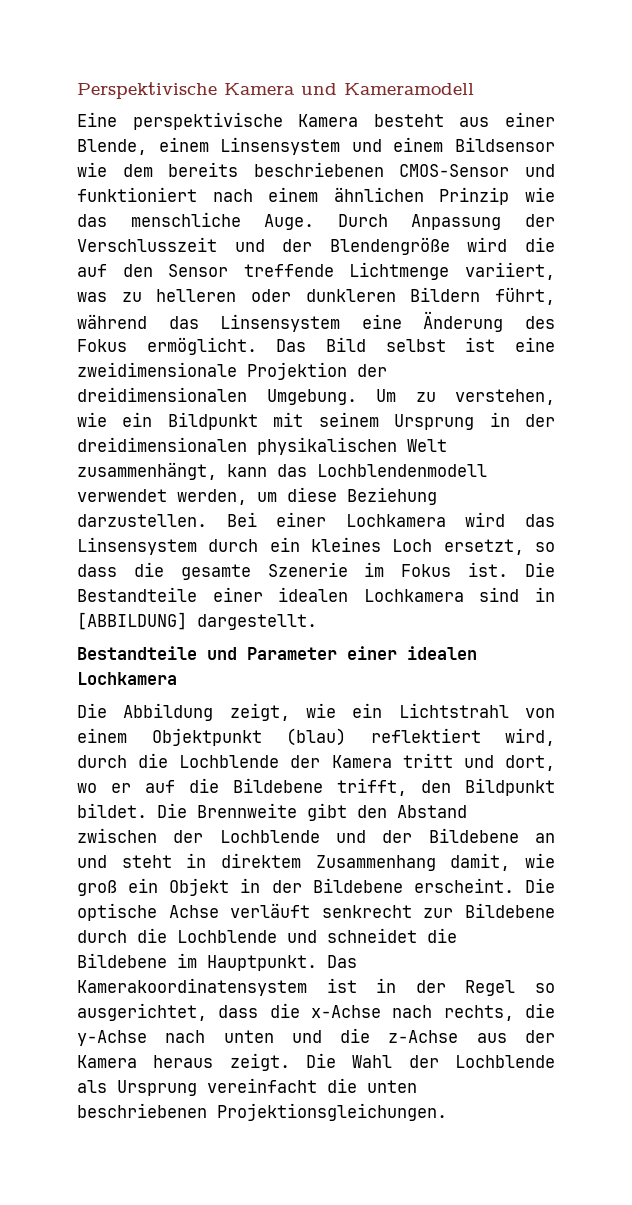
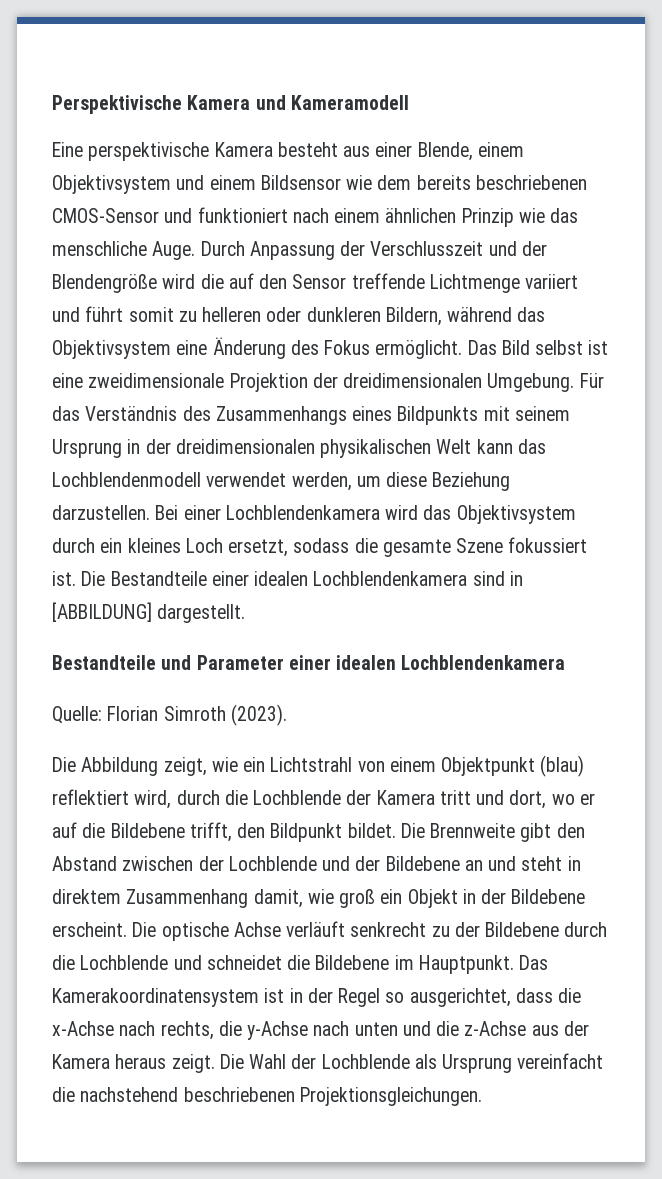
- Eine perspektivische Kamera besteht aus einer Blende, einem Linsensystem und einem Bildsensor wie dem bereits beschriebenen CMOS-Sensor und funktioniert nach einem ähnlichen Prinzip wie das menschliche Auge.
+ Eine perspektivische Kamera besteht aus einer Blende, einem Objektivsystem und einem Bildsensor wie dem bereits beschriebenen CMOS-Sensor und funktioniert nach einem ähnlichen Prinzip wie das menschliche Auge.
- Durch Anpassung der Verschlusszeit und der Blendengröße wird die auf den Sensor treffende Lichtmenge variiert, was zu helleren oder dunkleren Bildern führt, während das Linsensystem eine Änderung des Fokus ermöglicht.
+ Durch Anpassung der Verschlusszeit und der Blendengröße wird die auf den Sensor treffende Lichtmenge variiert und führt somit zu helleren oder dunkleren Bildern, während das Objektivsystem eine Änderung des Fokus ermöglicht.
- Um zu verstehen, wie ein Bildpunkt mit seinem Ursprung in der dreidimensionalen physikalischen Welt zusammenhängt, kann das Lochblendenmodell verwendet werden, um diese Beziehung darzustellen.
+ Für das Verständnis des Zusammenhangs eines Bildpunkts mit seinem Ursprung in der dreidimensionalen physikalischen Welt kann das Lochblendenmodell verwendet werden, um diese Beziehung darzustellen.
- Bei einer Lochkamera wird das Linsensystem durch ein kleines Loch ersetzt, so dass die gesamte Szenerie im Fokus ist.
+ Bei einer Lochblendenkamera wird das Objektivsystem durch ein kleines Loch ersetzt, sodass die gesamte Szene fokussiert ist.
- Die Bestandteile einer idealen Lochkamera sind in [ABBILDUNG] dargestellt.
+ Die Bestandteile einer idealen Lochblendenkamera sind in [ABBILDUNG] dargestellt.
- Bestandteile und Parameter einer idealen Lochkamera
+ Bestandteile und Parameter einer idealen Lochblendenkamera
+ Quelle: Florian Simroth (2023).
- Die optische Achse verläuft senkrecht zur Bildebene durch die Lochblende und schneidet die Bildebene im Hauptpunkt.
+ Die optische Achse verläuft senkrecht zu der Bildebene durch die Lochblende und schneidet die Bildebene im Hauptpunkt.
- Die Wahl der Lochblende als Ursprung vereinfacht die unten beschriebenen Projektionsgleichungen.
+ Die Wahl der Lochblende als Ursprung vereinfacht die nachstehend beschriebenen Projektionsgleichungen.

